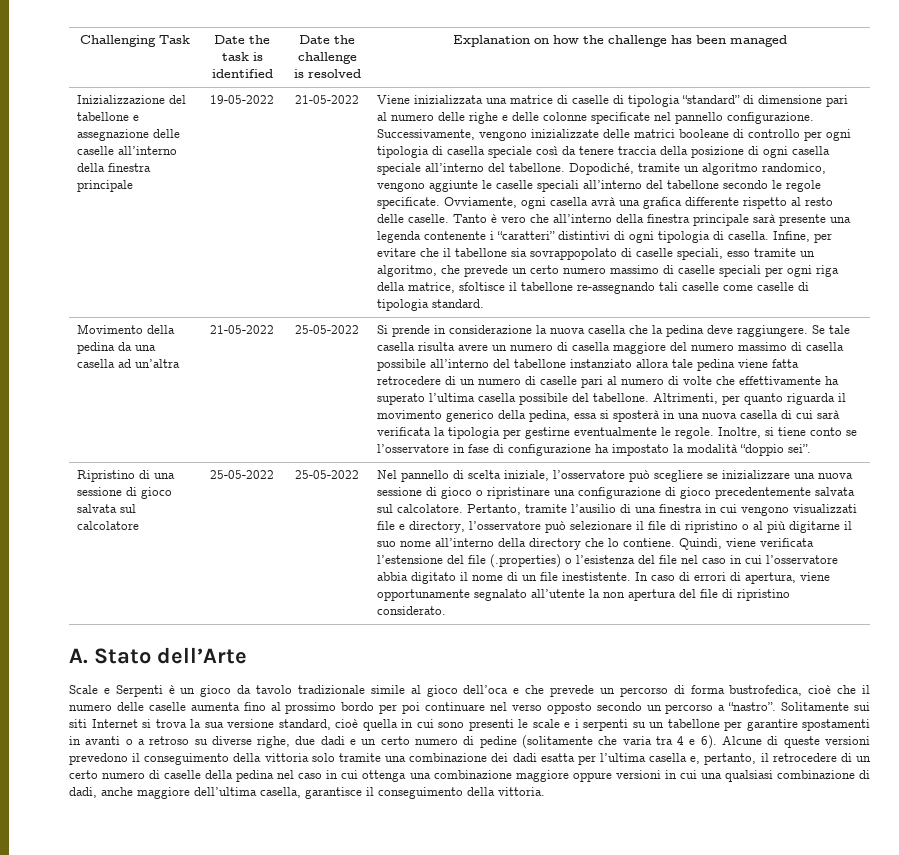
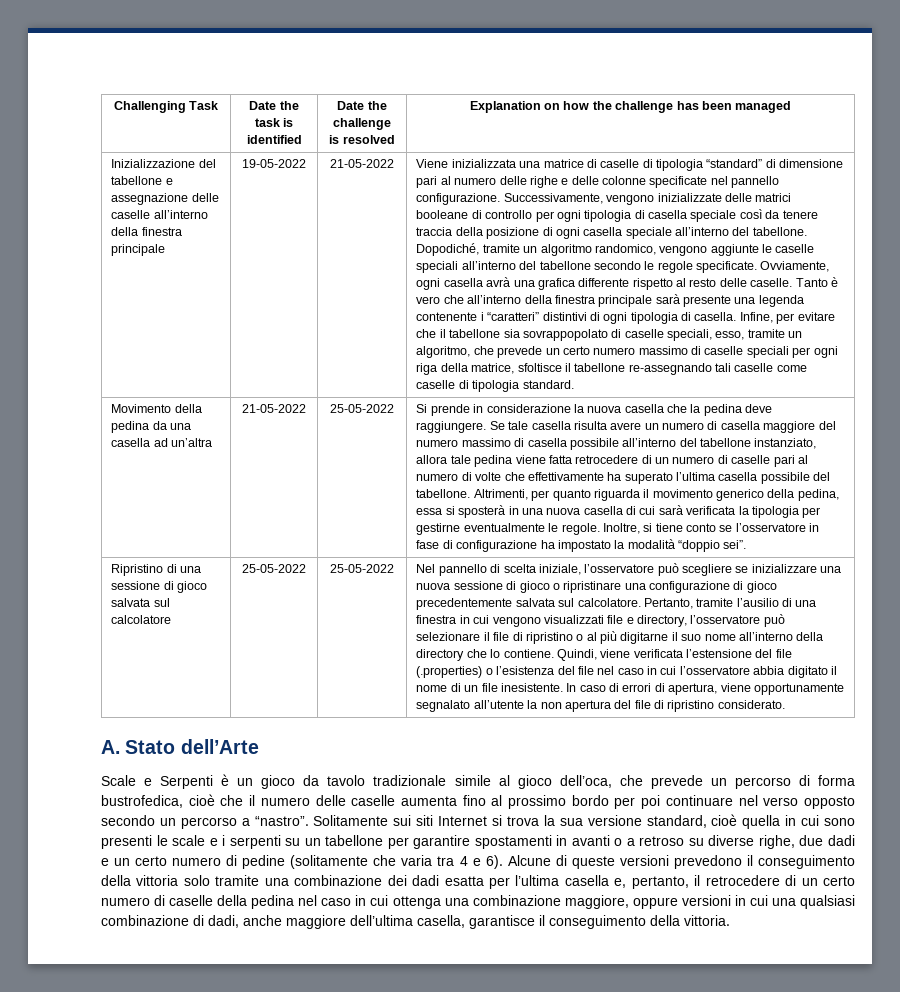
- Infine, per evitare che il tabellone sia sovrappopolato di caselle speciali, esso tramite un algoritmo, che prevede un certo numero massimo di caselle speciali per ogni riga della matrice, sfoltisce il tabellone re-assegnando tali caselle come caselle di tipologia standard.
+ Infine, per evitare che il tabellone sia sovrappopolato di caselle speciali, esso, tramite un algoritmo, che prevede un certo numero massimo di caselle speciali per ogni riga della matrice, sfoltisce il tabellone re-assegnando tali caselle come caselle di tipologia standard.
- Se tale casella risulta avere un numero di casella maggiore del numero massimo di casella possibile all’interno del tabellone instanziato allora tale pedina viene fatta retrocedere di un numero di caselle pari al numero di volte che effettivamente ha superato l’ultima casella possibile del tabellone.
+ Se tale casella risulta avere un numero di casella maggiore del numero massimo di casella possibile all’interno del tabellone instanziato, allora tale pedina viene fatta retrocedere di un numero di caselle pari al numero di volte che effettivamente ha superato l’ultima casella possibile del tabellone.
- Quindi, viene verificata l’estensione del file (.properties) o l’esistenza del file nel caso in cui l’osservatore abbia digitato il nome di un file inestistente.
+ Quindi, viene verificata l’estensione del file (.properties) o l’esistenza del file nel caso in cui l’osservatore abbia digitato il nome di un file inesistente.
- Scale e Serpenti è un gioco da tavolo tradizionale simile al gioco dell’oca e che prevede un percorso di forma bustrofedica, cioè che il numero delle caselle aumenta fino al prossimo bordo per poi continuare nel verso opposto secondo un percorso a “nastro”.
+ Scale e Serpenti è un gioco da tavolo tradizionale simile al gioco dell’oca, che prevede un percorso di forma bustrofedica, cioè che il numero delle caselle aumenta fino al prossimo bordo per poi continuare nel verso opposto secondo un percorso a “nastro”.
- Alcune di queste versioni prevedono il conseguimento della vittoria solo tramite una combinazione dei dadi esatta per l’ultima casella e, pertanto, il retrocedere di un certo numero di caselle della pedina nel caso in cui ottenga una combinazione maggiore oppure versioni in cui una qualsiasi combinazione di dadi, anche maggiore dell’ultima casella, garantisce il conseguimento della vittoria.
+ Alcune di queste versioni prevedono il conseguimento della vittoria solo tramite una combinazione dei dadi esatta per l’ultima casella e, pertanto, il retrocedere di un certo numero di caselle della pedina nel caso in cui ottenga una combinazione maggiore, oppure versioni in cui una qualsiasi combinazione di dadi, anche maggiore dell’ultima casella, garantisce il conseguimento della vittoria.

